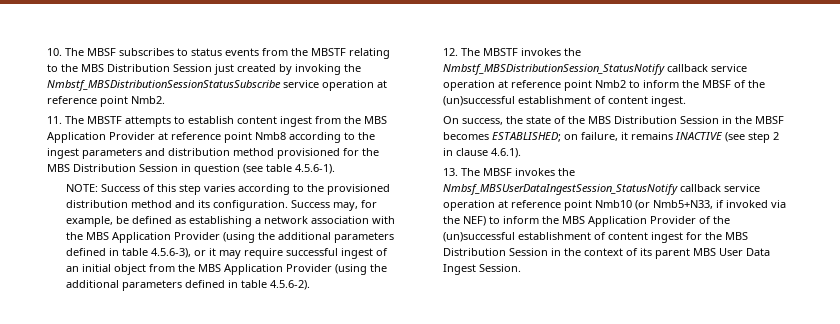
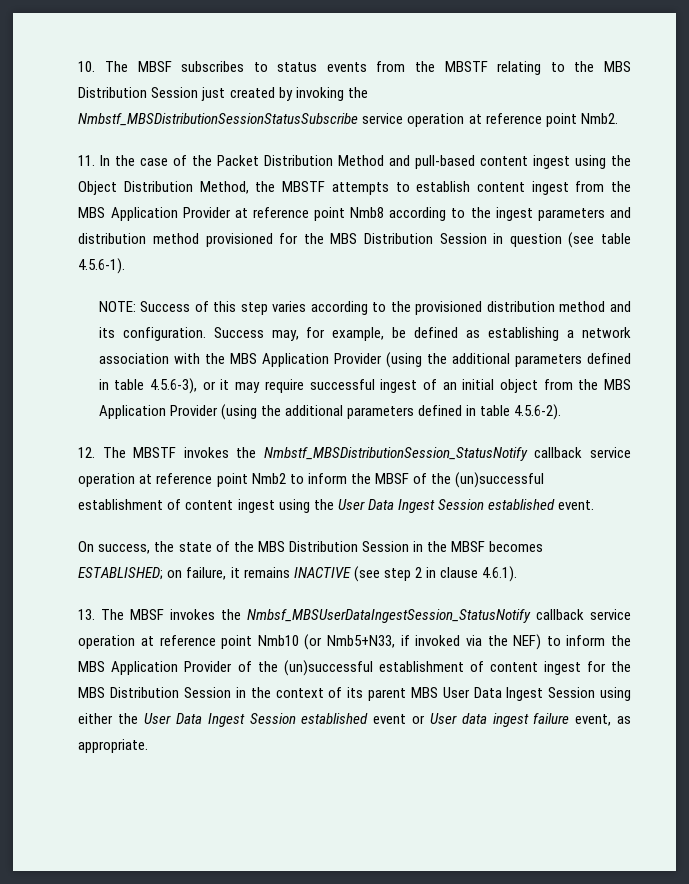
- 11. The MBSTF attempts to establish content ingest from the MBS Application Provider at reference point Nmb8 according to the ingest parameters and distribution method provisioned for the MBS Distribution Session in question (see table 4.5.6-1).
+ 11. In the case of the Packet Distribution Method and pull-based content ingest using the Object Distribution Method, the MBSTF attempts to establish content ingest from the MBS Application Provider at reference point Nmb8 according to the ingest parameters and distribution method provisioned for the MBS Distribution Session in question (see table 4.5.6-1).
- 12. The MBSTF invokes the Nmbstf_MBSDistributionSession_StatusNotify callback service operation at reference point Nmb2 to inform the MBSF of the (un)successful establishment of content ingest.
+ 12. The MBSTF invokes the Nmbstf_MBSDistributionSession_StatusNotify callback service operation at reference point Nmb2 to inform the MBSF of the (un)successful establishment of content ingest using the User Data Ingest Session established event.
- 13. The MBSF invokes the Nmbsf_MBSUserDataIngestSession_StatusNotify callback service operation at reference point Nmb10 (or Nmb5+N33, if invoked via the NEF) to inform the MBS Application Provider of the (un)successful establishment of content ingest for the MBS Distribution Session in the context of its parent MBS User Data Ingest Session.
+ 13. The MBSF invokes the Nmbsf_MBSUserDataIngestSession_StatusNotify callback service operation at reference point Nmb10 (or Nmb5+N33, if invoked via the NEF) to inform the MBS Application Provider of the (un)successful establishment of content ingest for the MBS Distribution Session in the context of its parent MBS User Data Ingest Session using either the User Data Ingest Session established event or User data ingest failure event, as appropriate.

